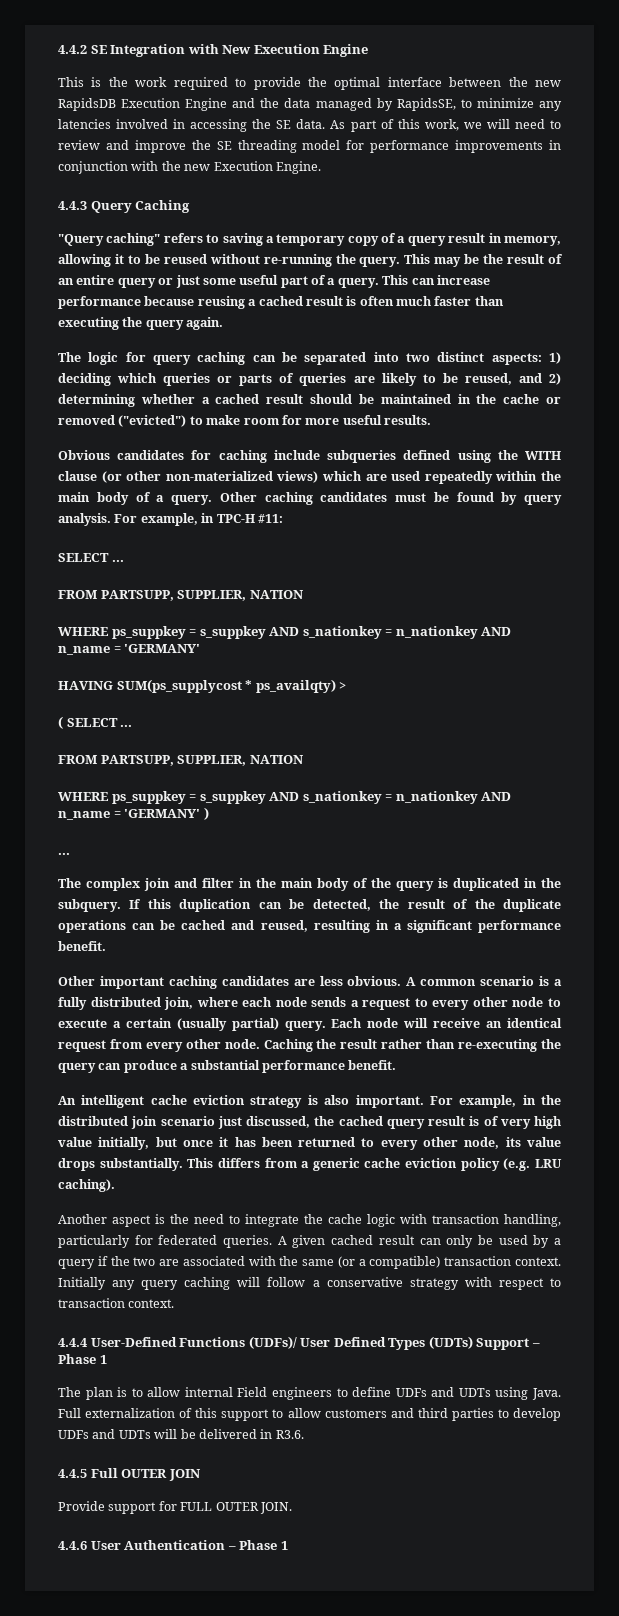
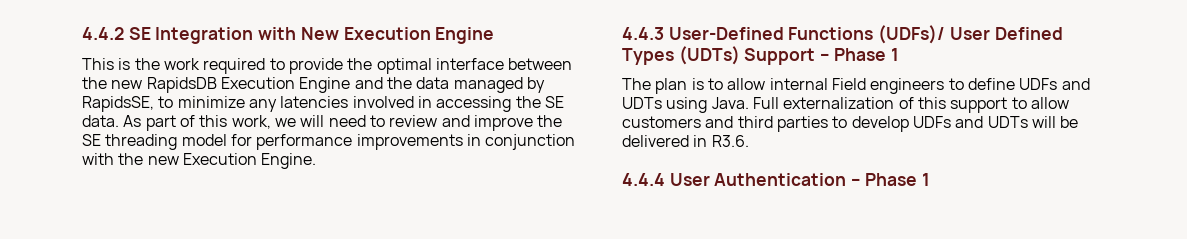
- 4.4.3 Query Caching
- "Query caching" refers to saving a temporary copy of a query result in memory, allowing it to be reused without re-running the query. This may be the result of an entire query or just some useful part of a query. This can increase performance because reusing a cached result is often much faster than executing the query again.
- The logic for query caching can be separated into two distinct aspects: 1) deciding which queries or parts of queries are likely to be reused, and 2) determining whether a cached result should be maintained in the cache or removed ("evicted") to make room for more useful results.
- Obvious candidates for caching include subqueries defined using the WITH clause (or other non-materialized views) which are used repeatedly within the main body of a query. Other caching candidates must be found by query analysis. For example, in TPC-H #11:
- SELECT ...
- FROM PARTSUPP, SUPPLIER, NATION
- WHERE ps_suppkey = s_suppkey AND s_nationkey = n_nationkey AND n_name = 'GERMANY'
- HAVING SUM(ps_supplycost * ps_availqty) >
- ( SELECT ...
- FROM PARTSUPP, SUPPLIER, NATION
- WHERE ps_suppkey = s_suppkey AND s_nationkey = n_nationkey AND n_name = 'GERMANY' )
- ...
- The complex join and filter in the main body of the query is duplicated in the subquery. If this duplication can be detected, the result of the duplicate operations can be cached and reused, resulting in a significant performance benefit.
- Other important caching candidates are less obvious. A common scenario is a fully distributed join, where each node sends a request to every other node to execute a certain (usually partial) query. Each node will receive an identical request from every other node. Caching the result rather than re-executing the query can produce a substantial performance benefit.
- An intelligent cache eviction strategy is also important. For example, in the distributed join scenario just discussed, the cached query result is of very high value initially, but once it has been returned to every other node, its value drops substantially. This differs from a generic cache eviction policy (e.g. LRU caching).
- Another aspect is the need to integrate the cache logic with transaction handling, particularly for federated queries. A given cached result can only be used by a query if the two are associated with the same (or a compatible) transaction context. Initially any query caching will follow a conservative strategy with respect to transaction context.
- 4.4.4 User-Defined Functions (UDFs)/ User Defined Types (UDTs) Support – Phase 1
+ 4.4.3 User-Defined Functions (UDFs)/ User Defined Types (UDTs) Support – Phase 1
- 4.4.5 Full OUTER JOIN
- Provide support for FULL OUTER JOIN.
- 4.4.6 User Authentication – Phase 1
+ 4.4.4 User Authentication – Phase 1

